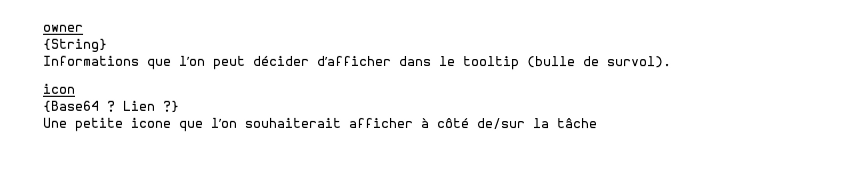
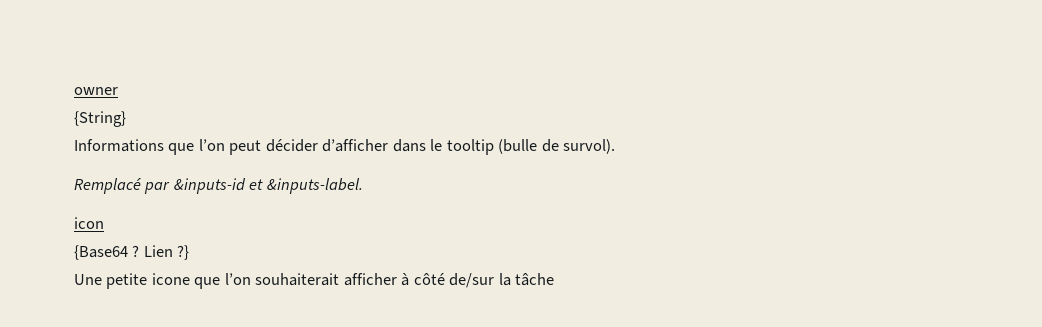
+ Remplacé par &inputs-id et &inputs-label.

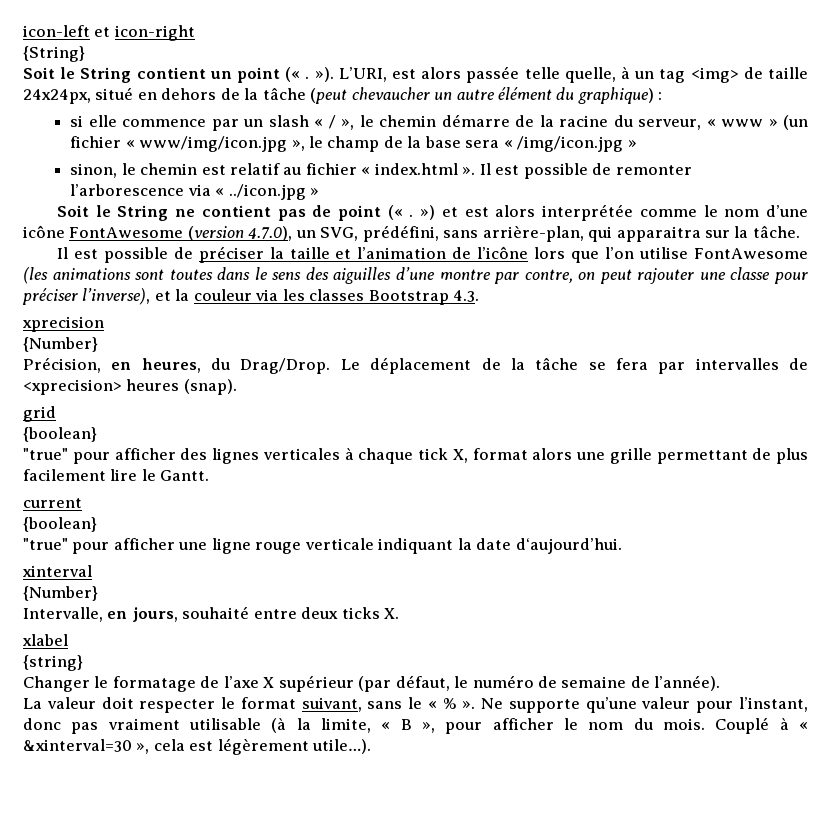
- owner
+ icon-left et icon-right
  {String}
- Informations que l’on peut décider d’afficher dans le tooltip (bulle de survol).
- Remplacé par &inputs-id et &inputs-label.
- icon
- {Base64 ? Lien ?}
- Une petite icone que l’on souhaiterait afficher à côté de/sur la tâche
+ Soit le String contient un point (« . »). L’URI, est alors passée telle quelle, à un tag <img> de taille 24x24px, situé en dehors de la tâche (peut chevaucher un autre élément du graphique) :
+ si elle commence par un slash « / », le chemin démarre de la racine du serveur, « www » (un fichier « www/img/icon.jpg », le champ de la base sera « /img/icon.jpg »
+ sinon, le chemin est relatif au fichier « index.html ». Il est possible de remonter l’arborescence via « ../icon.jpg »
+ Soit le String ne contient pas de point (« . ») et est alors interprétée comme le nom d’une icône FontAwesome (version 4.7.0), un SVG, prédéfini, sans arrière-plan, qui apparaitra sur la tâche.
+ Il est possible de préciser la taille et l’animation de l’icône lors que l’on utilise FontAwesome (les animations sont toutes dans le sens des aiguilles d’une montre par contre, on peut rajouter une classe pour préciser l’inverse), et la couleur via les classes Bootstrap 4.3.
+ xprecision
+ {Number}
+ Précision, en heures, du Drag/Drop. Le déplacement de la tâche se fera par intervalles de <xprecision> heures (snap).
+ grid
+ {boolean}
+ "true" pour afficher des lignes verticales à chaque tick X, format alors une grille permettant de plus facilement lire le Gantt.
+ current
+ {boolean}
+ "true" pour afficher une ligne rouge verticale indiquant la date d‘aujourd’hui.
+ xinterval
+ {Number}
+ Intervalle, en jours, souhaité entre deux ticks X.
+ xlabel
+ {string}
+ Changer le formatage de l’axe X supérieur (par défaut, le numéro de semaine de l’année).
+ La valeur doit respecter le format suivant, sans le « % ». Ne supporte qu’une valeur pour l’instant, donc pas vraiment utilisable (à la limite, « B », pour afficher le nom du mois. Couplé à « &xinterval=30 », cela est légèrement utile…).

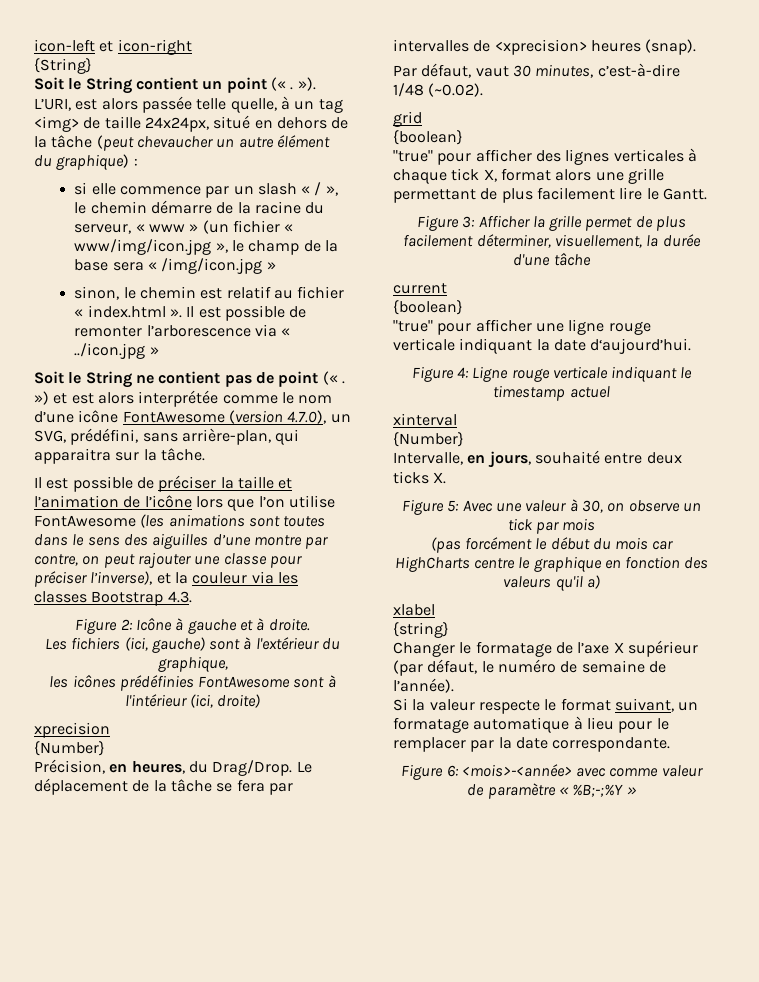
+ Figure 2: Icône à gauche et à droite.
+ Les fichiers (ici, gauche) sont à l'extérieur du graphique,
+ les icônes prédéfinies FontAwesome sont à l'intérieur (ici, droite)
+ Par défaut, vaut 30 minutes, c’est-à-dire 1/48 (~0.02).
+ Figure 3: Afficher la grille permet de plus facilement déterminer, visuellement, la durée d'une tâche
+ Figure 4: Ligne rouge verticale indiquant le timestamp actuel
+ Figure 5: Avec une valeur à 30, on observe un tick par mois
+ (pas forcément le début du mois car HighCharts centre le graphique en fonction des valeurs qu'il a)
- La valeur doit respecter le format suivant, sans le « % ». Ne supporte qu’une valeur pour l’instant, donc pas vraiment utilisable (à la limite, « B », pour afficher le nom du mois. Couplé à « &xinterval=30 », cela est légèrement utile…).
+ Si la valeur respecte le format suivant, un formatage automatique à lieu pour le remplacer par la date correspondante.
+ Figure 6: <mois>-<année> avec comme valeur de paramètre « %B;-;%Y »

